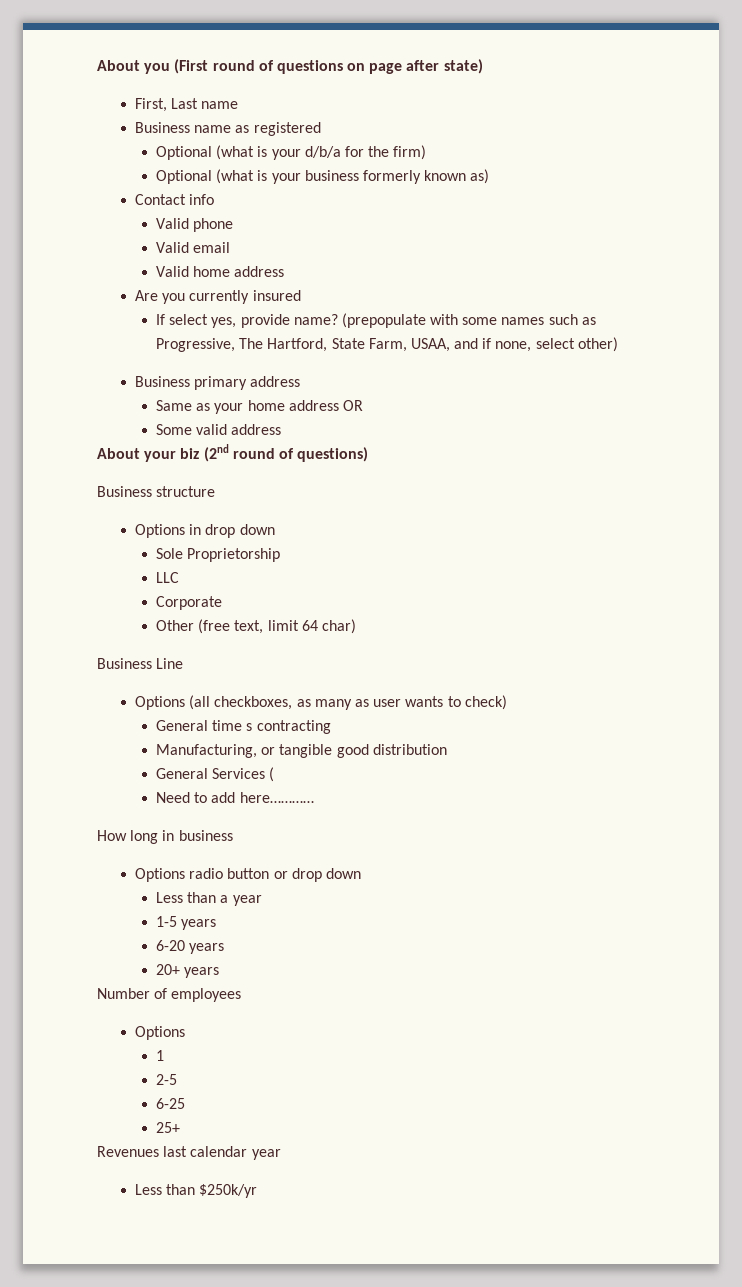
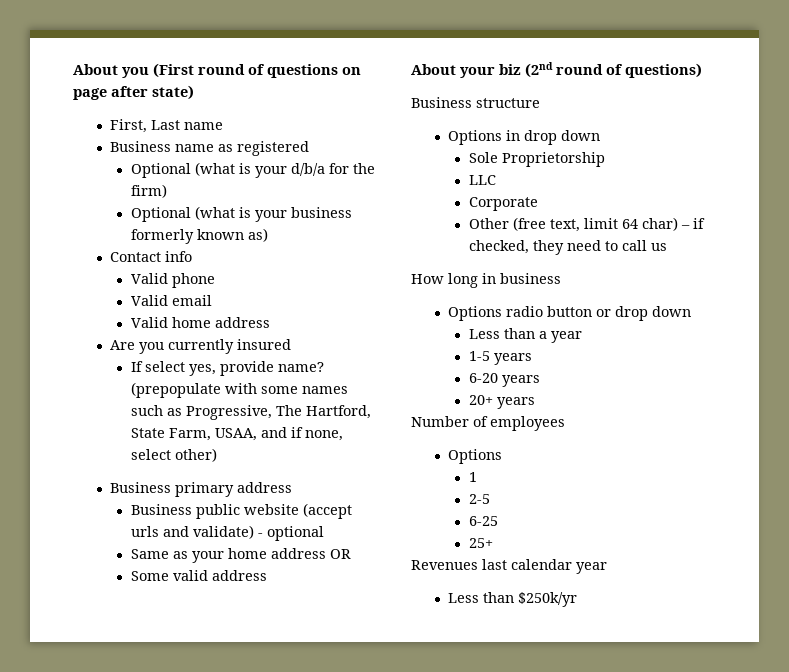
+ Business public website (accept urls and validate) - optional
- Other (free text, limit 64 char)
- Business Line
- Options (all checkboxes, as many as user wants to check)
- General time s contracting
- Manufacturing, or tangible good distribution
- General Services (
- Need to add here…………
+ Other (free text, limit 64 char) – if checked, they need to call us

